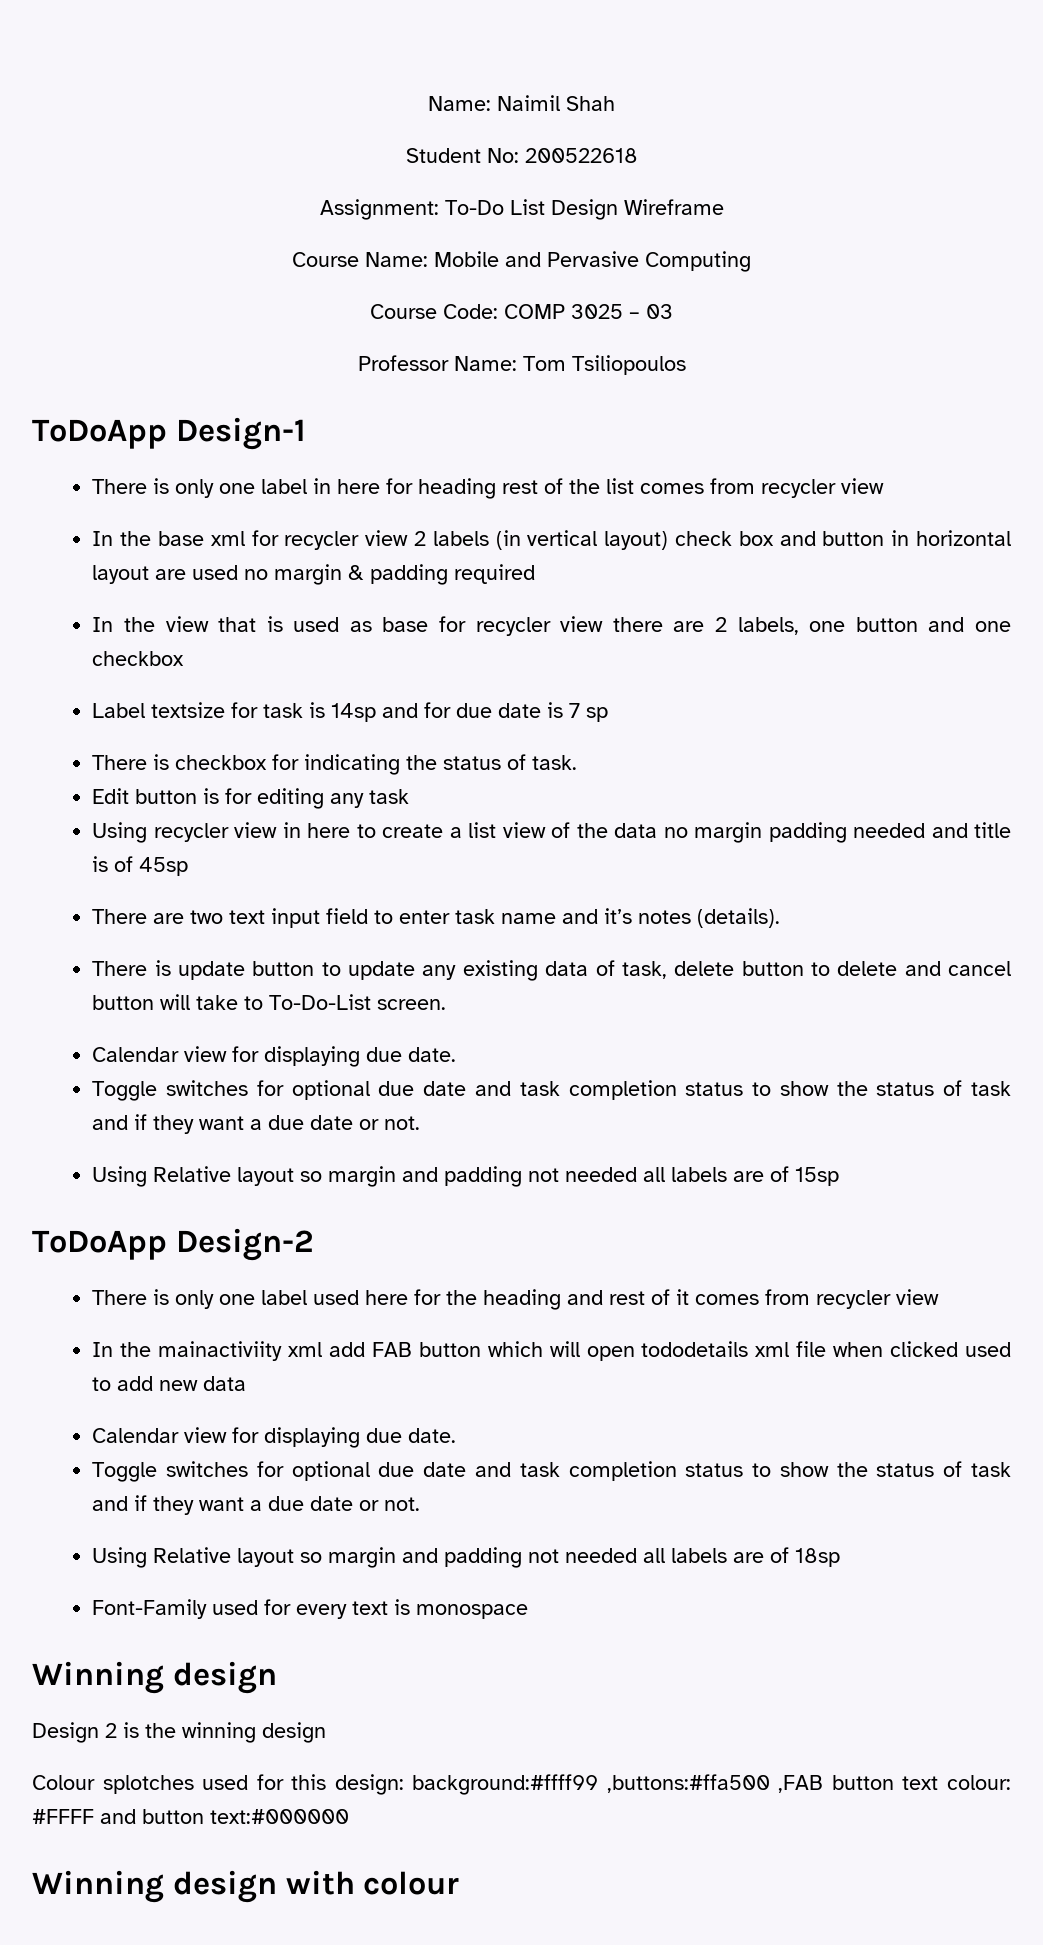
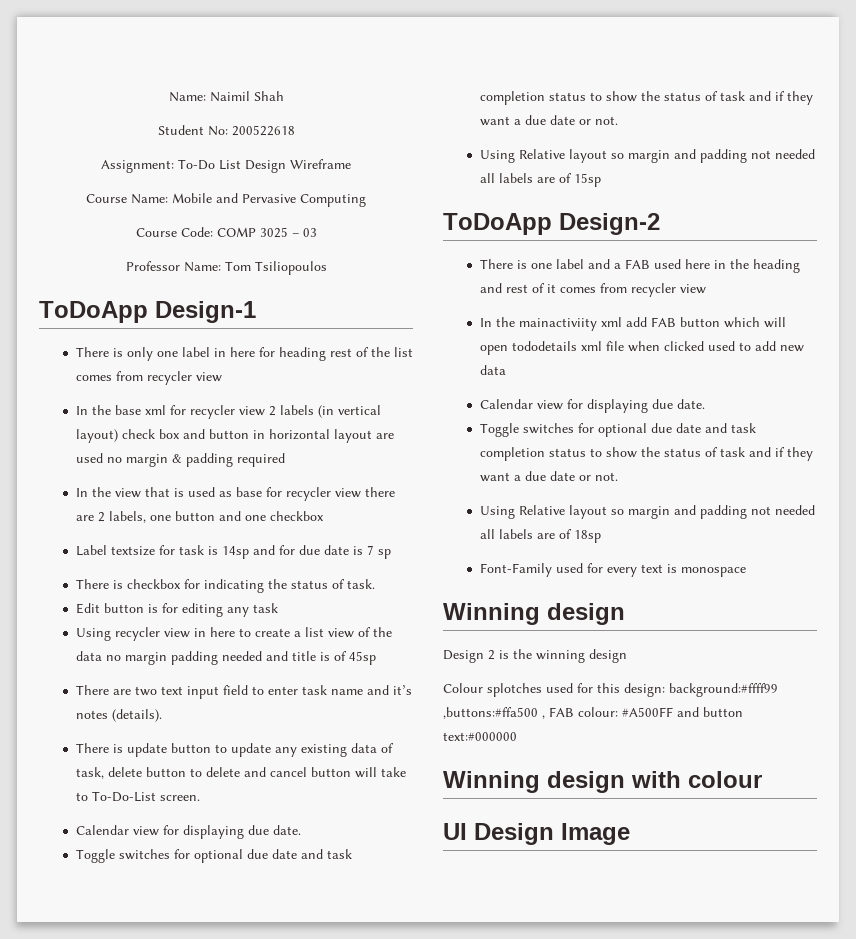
- There is only one label used here for the heading and rest of it comes from recycler view
+ There is one label and a FAB used here in the heading and rest of it comes from recycler view
- Colour splotches used for this design: background:#ffff99 ,buttons:#ffa500 ,FAB button text colour: #FFFF and button text:#000000
+ Colour splotches used for this design: background:#ffff99 ,buttons:#ffa500 , FAB colour: #A500FF and button text:#000000
+ UI Design Image

